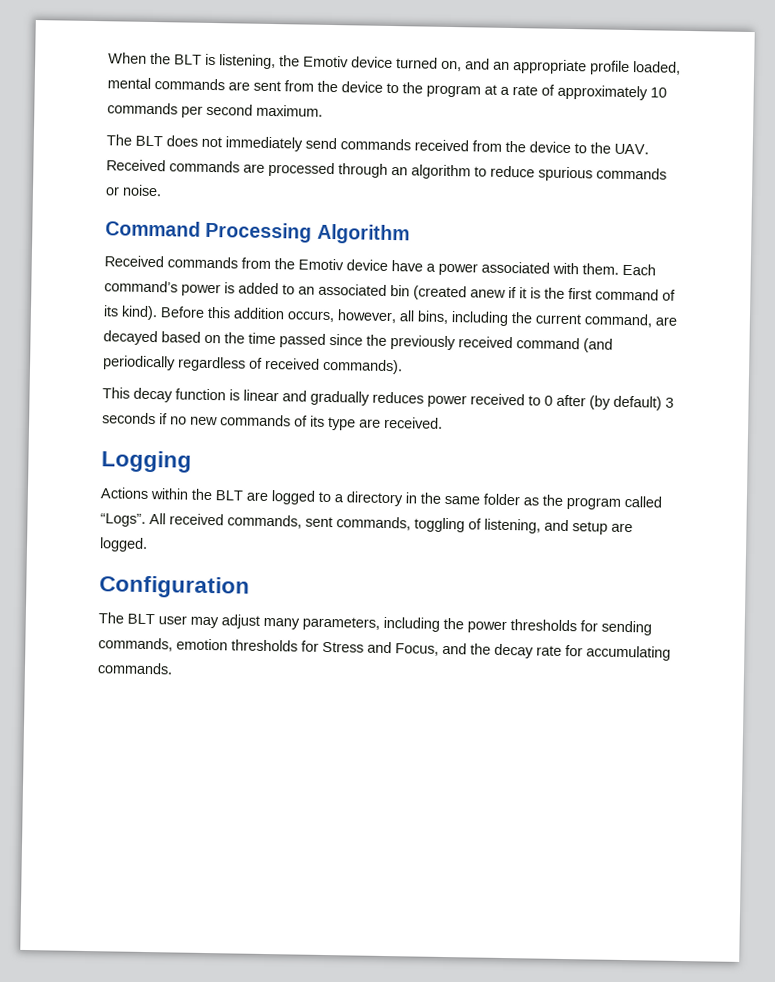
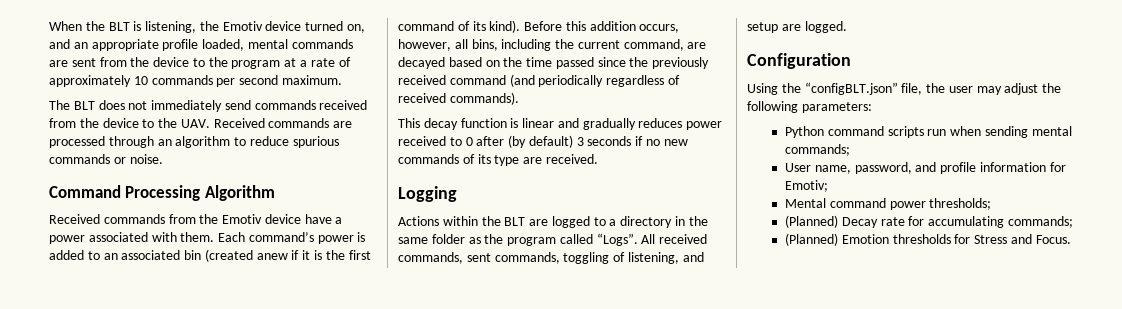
- The BLT user may adjust many parameters, including the power thresholds for sending commands, emotion thresholds for Stress and Focus, and the decay rate for accumulating commands.
+ Using the “configBLT.json” file, the user may adjust the following parameters:
+ Python command scripts run when sending mental commands;
+ User name, password, and profile information for Emotiv;
+ Mental command power thresholds;
+ (Planned) Decay rate for accumulating commands;
+ (Planned) Emotion thresholds for Stress and Focus.

